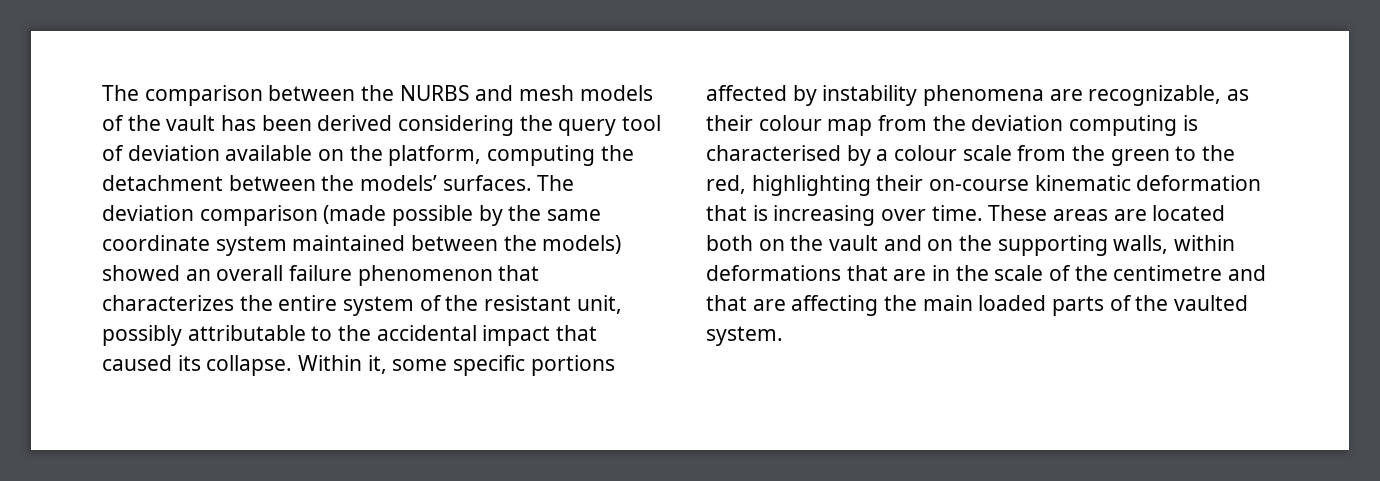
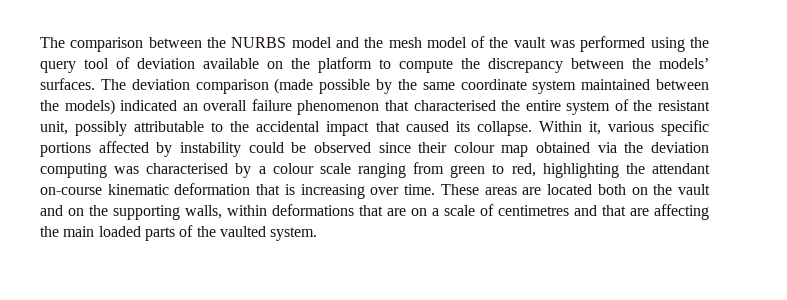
- The comparison between the NURBS and mesh models of the vault has been derived considering the query tool of deviation available on the platform, computing the detachment between the models’ surfaces.
+ The comparison between the NURBS model and the mesh model of the vault was performed using the query tool of deviation available on the platform to compute the discrepancy between the models’ surfaces.
- The deviation comparison (made possible by the same coordinate system maintained between the models) showed an overall failure phenomenon that characterizes the entire system of the resistant unit, possibly attributable to the accidental impact that caused its collapse.
+ The deviation comparison (made possible by the same coordinate system maintained between the models) indicated an overall failure phenomenon that characterised the entire system of the resistant unit, possibly attributable to the accidental impact that caused its collapse.
- Within it, some specific portions affected by instability phenomena are recognizable, as their colour map from the deviation computing is characterised by a colour scale from the green to the red, highlighting their on-course kinematic deformation that is increasing over time.
+ Within it, various specific portions affected by instability could be observed since their colour map obtained via the deviation computing was characterised by a colour scale ranging from green to red, highlighting the attendant on-course kinematic deformation that is increasing over time.
- These areas are located both on the vault and on the supporting walls, within deformations that are in the scale of the centimetre and that are affecting the main loaded parts of the vaulted system.
+ These areas are located both on the vault and on the supporting walls, within deformations that are on a scale of centimetres and that are affecting the main loaded parts of the vaulted system.

